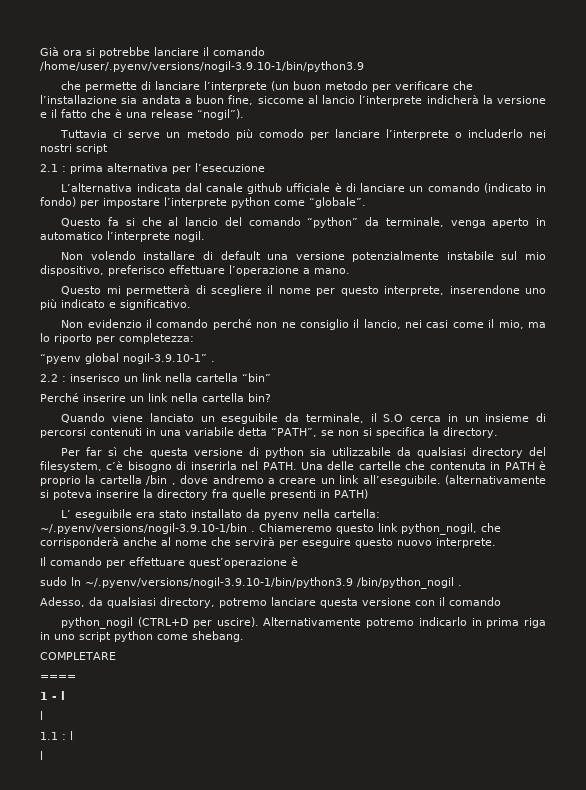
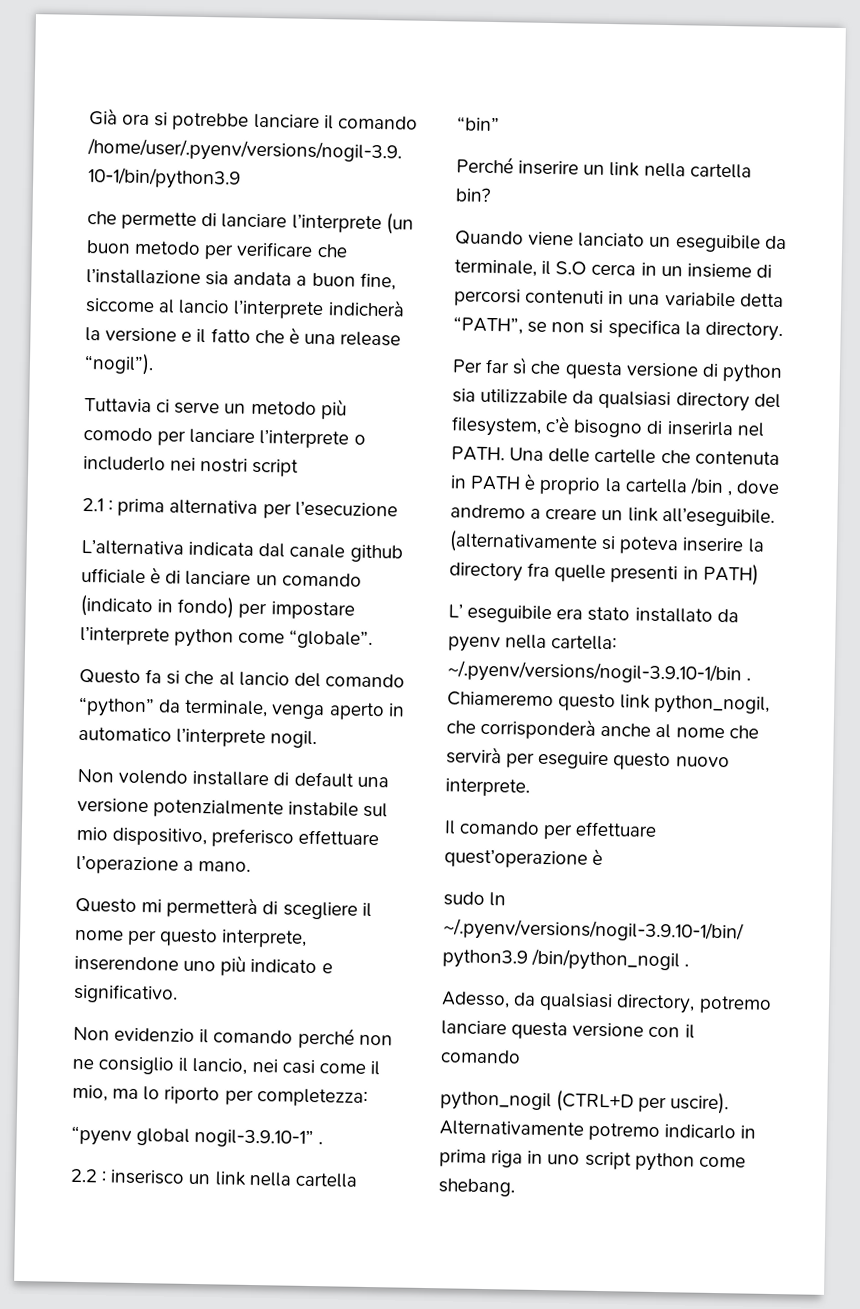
- COMPLETARE
- ====
- 1 - l
- l
- 1.1 : l
- l

